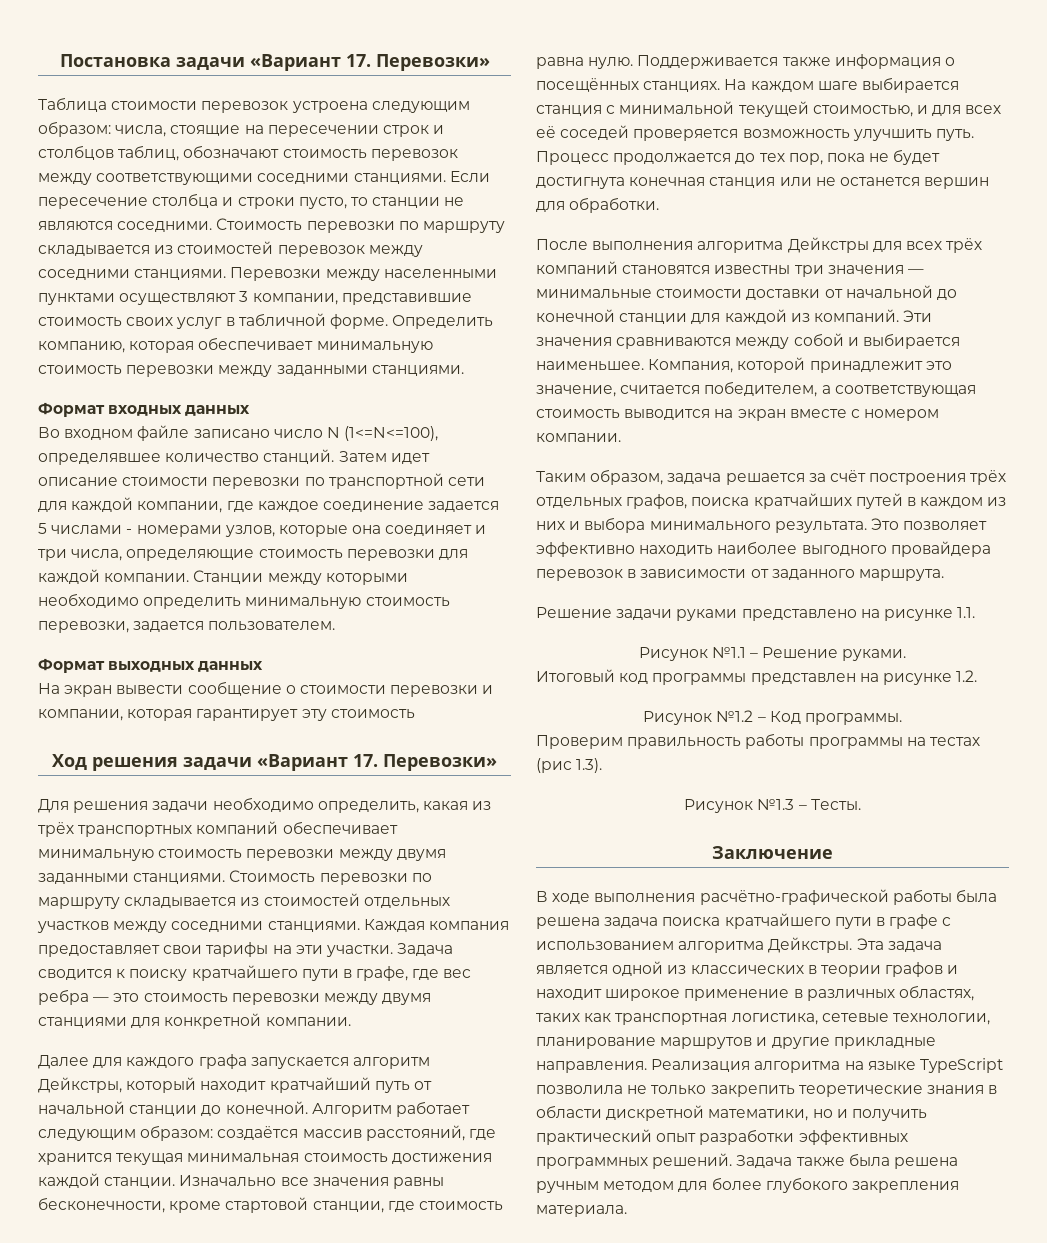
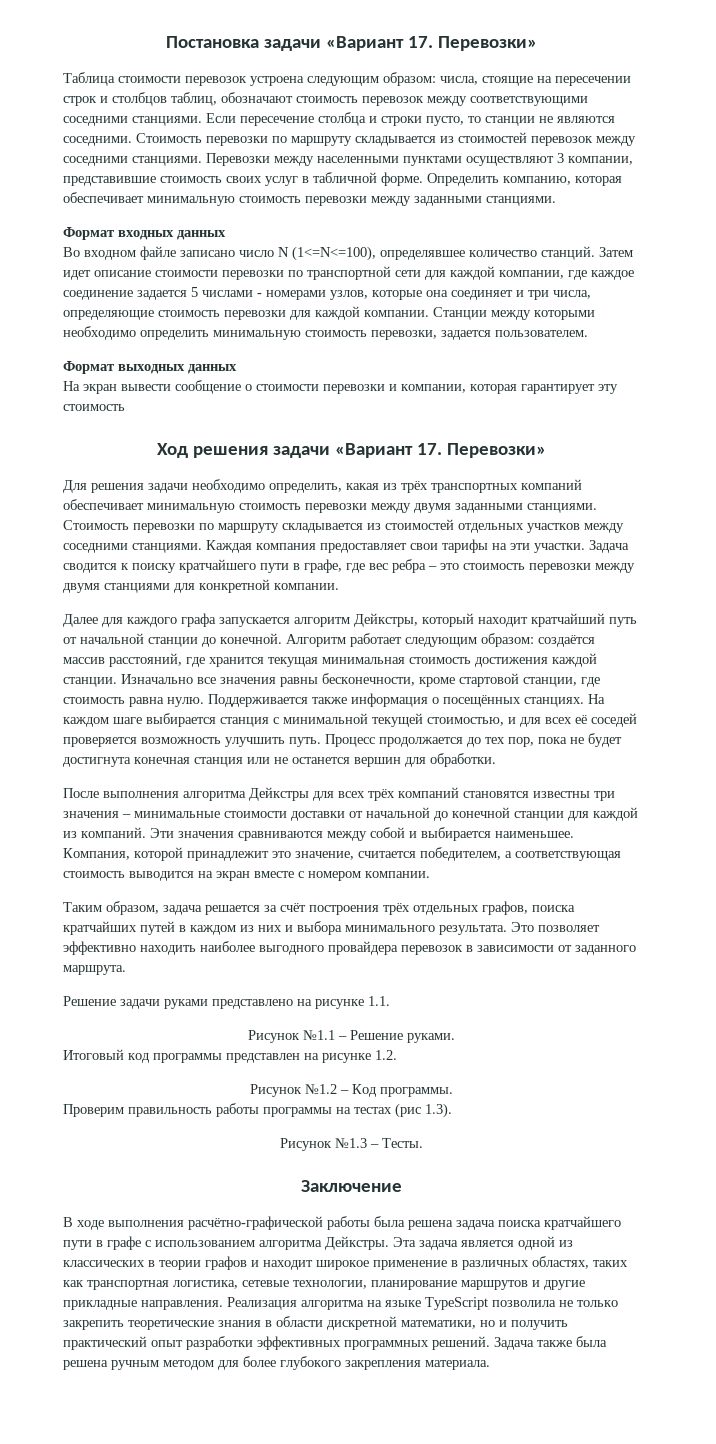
- Задача сводится к поиску кратчайшего пути в графе, где вес ребра — это стоимость перевозки между двумя станциями для конкретной компании.
+ Задача сводится к поиску кратчайшего пути в графе, где вес ребра – это стоимость перевозки между двумя станциями для конкретной компании.
- После выполнения алгоритма Дейкстры для всех трёх компаний становятся известны три значения — минимальные стоимости доставки от начальной до конечной станции для каждой из компаний.
+ После выполнения алгоритма Дейкстры для всех трёх компаний становятся известны три значения – минимальные стоимости доставки от начальной до конечной станции для каждой из компаний.

